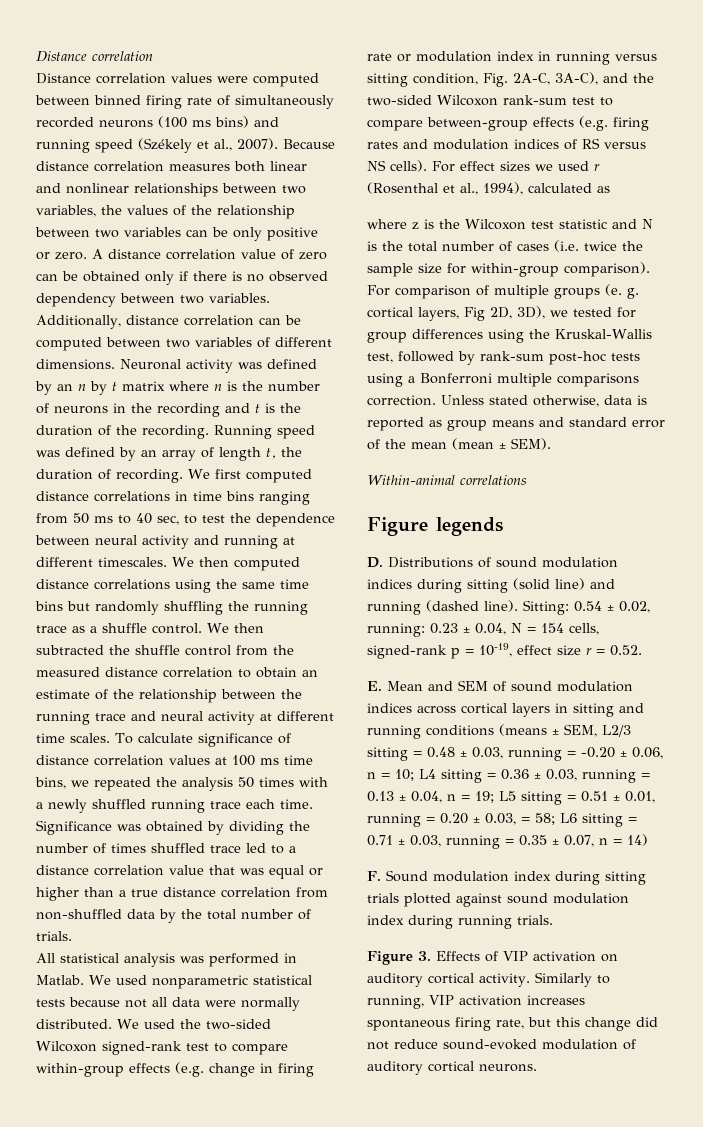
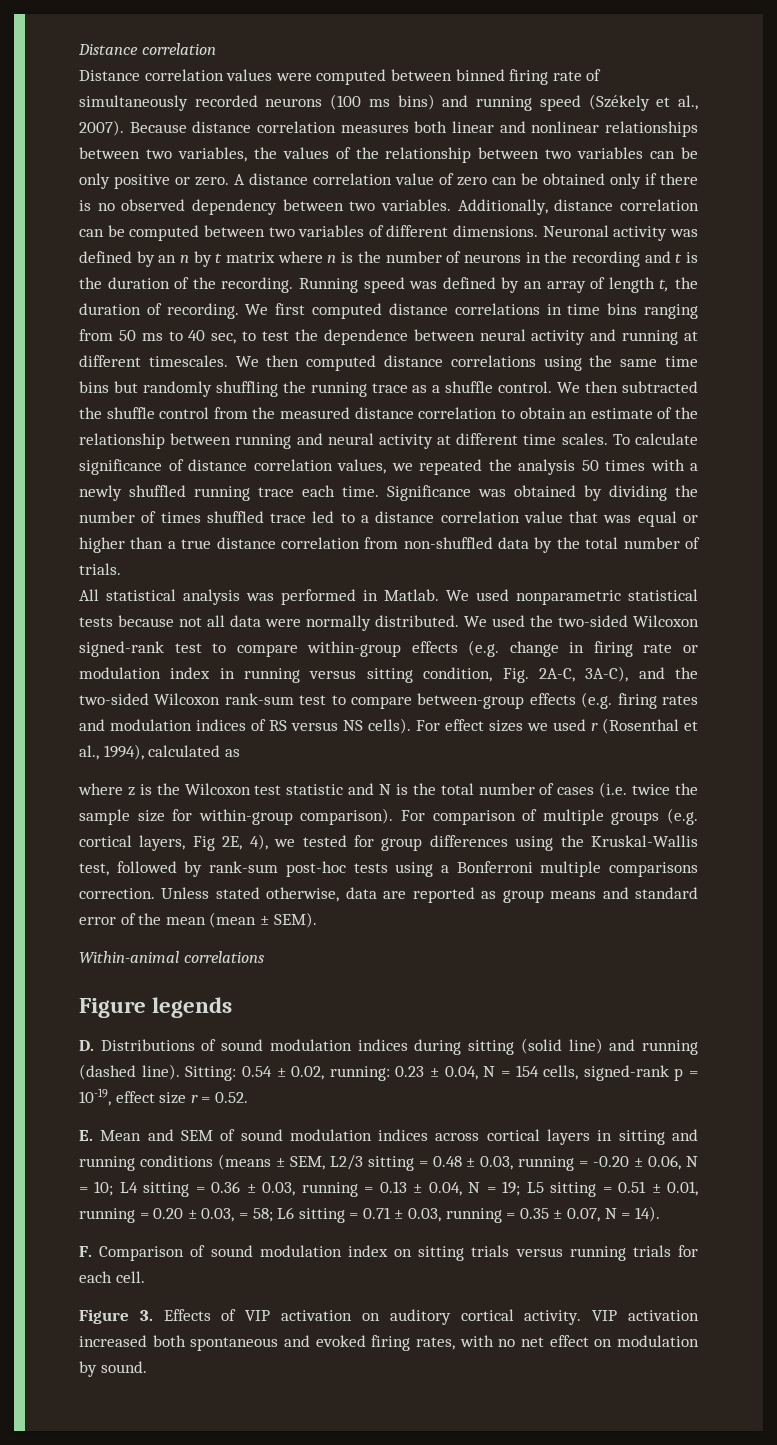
- We then subtracted the shuffle control from the measured distance correlation to obtain an estimate of the relationship between the running trace and neural activity at different time scales.
+ We then subtracted the shuffle control from the measured distance correlation to obtain an estimate of the relationship between running and neural activity at different time scales.
- To calculate significance of distance correlation values at 100 ms time bins, we repeated the analysis 50 times with a newly shuffled running trace each time.
+ To calculate significance of distance correlation values, we repeated the analysis 50 times with a newly shuffled running trace each time.
- For comparison of multiple groups (e. g. cortical layers, Fig 2D, 3D), we tested for group differences using the Kruskal-Wallis test, followed by rank-sum post-hoc tests using a Bonferroni multiple comparisons correction.
+ For comparison of multiple groups (e.g. cortical layers, Fig 2E, 4), we tested for group differences using the Kruskal-Wallis test, followed by rank-sum post-hoc tests using a Bonferroni multiple comparisons correction.
- Unless stated otherwise, data is reported as group means and standard error of the mean (mean ± SEM).
+ Unless stated otherwise, data are reported as group means and standard error of the mean (mean ± SEM).
- E. Mean and SEM of sound modulation indices across cortical layers in sitting and running conditions (means ± SEM, L2/3 sitting = 0.48 ± 0.03, running = -0.20 ± 0.06, n = 10;
+ E. Mean and SEM of sound modulation indices across cortical layers in sitting and running conditions (means ± SEM, L2/3 sitting = 0.48 ± 0.03, running = -0.20 ± 0.06, N = 10;
- L4 sitting = 0.36 ± 0.03, running = 0.13 ± 0.04, n = 19;
+ L4 sitting = 0.36 ± 0.03, running = 0.13 ± 0.04, N = 19;
- L6 sitting = 0.71 ± 0.03, running = 0.35 ± 0.07, n = 14)
- F. Sound modulation index during sitting trials plotted against sound modulation index during running trials.
+ L6 sitting = 0.71 ± 0.03, running = 0.35 ± 0.07, N = 14).
+ F. Comparison of sound modulation index on sitting trials versus running trials for each cell.
- Similarly to running, VIP activation increases spontaneous firing rate, but this change did not reduce sound-evoked modulation of auditory cortical neurons.
+ VIP activation increased both spontaneous and evoked firing rates, with no net effect on modulation by sound.

